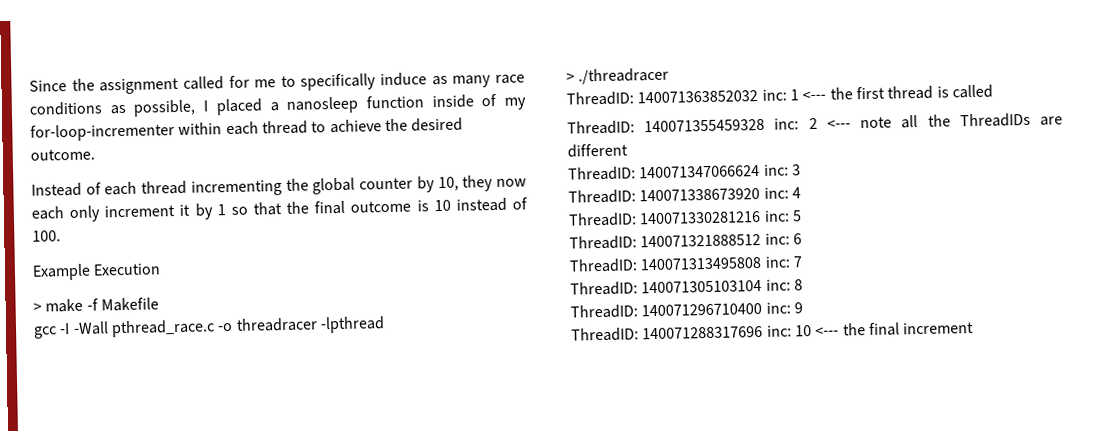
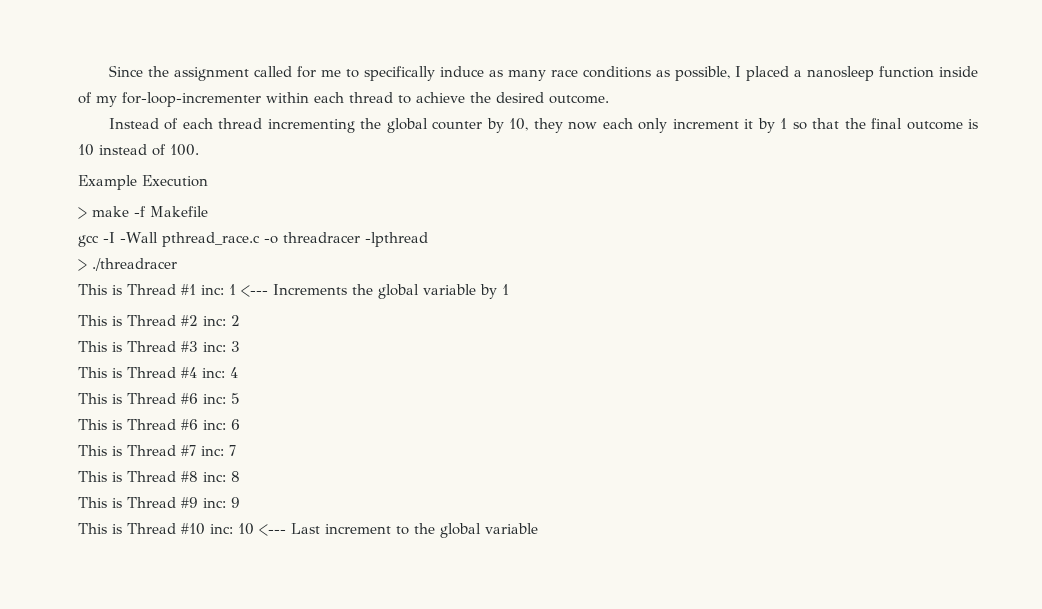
- ThreadID: 140071363852032 inc: 1 <--- the first thread is called
- ThreadID: 140071355459328 inc: 2 <--- note all the ThreadIDs are different
- ThreadID: 140071347066624 inc: 3
- ThreadID: 140071338673920 inc: 4
- ThreadID: 140071330281216 inc: 5
- ThreadID: 140071321888512 inc: 6
- ThreadID: 140071313495808 inc: 7
- ThreadID: 140071305103104 inc: 8
- ThreadID: 140071296710400 inc: 9
- ThreadID: 140071288317696 inc: 10 <--- the final increment
+ This is Thread #1 inc: 1 <--- Increments the global variable by 1
+ This is Thread #2 inc: 2
+ This is Thread #3 inc: 3
+ This is Thread #4 inc: 4
+ This is Thread #6 inc: 5
+ This is Thread #6 inc: 6
+ This is Thread #7 inc: 7
+ This is Thread #8 inc: 8
+ This is Thread #9 inc: 9
+ This is Thread #10 inc: 10 <--- Last increment to the global variable

